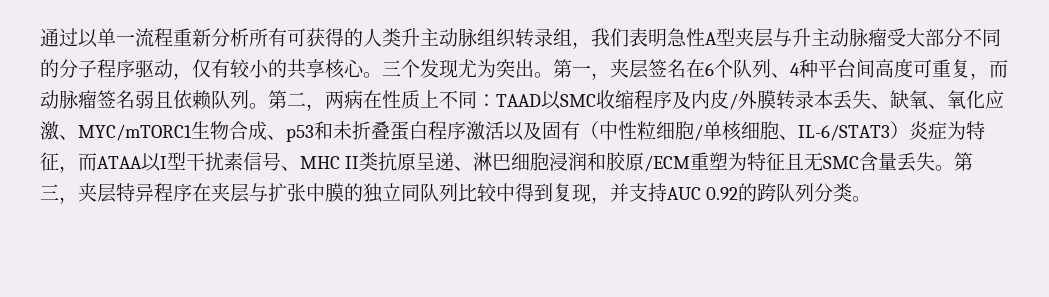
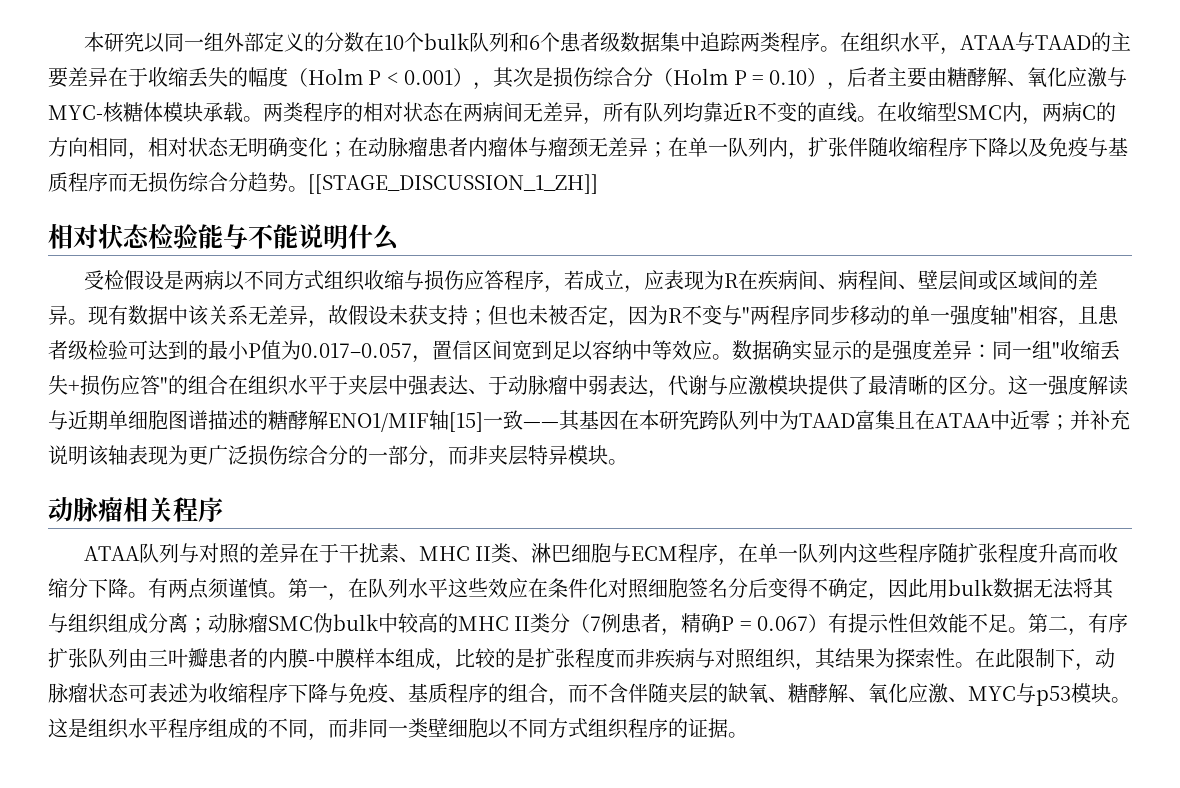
- 通过以单一流程重新分析所有可获得的人类升主动脉组织转录组，我们表明急性A型夹层与升主动脉瘤受大部分不同的分子程序驱动，仅有较小的共享核心。三个发现尤为突出。第一，夹层签名在6个队列、4种平台间高度可重复，而动脉瘤签名弱且依赖队列。第二，两病在性质上不同：TAAD以SMC收缩程序及内皮/外膜转录本丢失、缺氧、氧化应激、MYC/mTORC1生物合成、p53和未折叠蛋白程序激活以及固有（中性粒细胞/单核细胞、IL-6/STAT3）炎症为特征，而ATAA以I型干扰素信号、MHC II类抗原呈递、淋巴细胞浸润和胶原/ECM重塑为特征且无SMC含量丢失。第三，夹层特异程序在夹层与扩张中膜的独立同队列比较中得到复现，并支持AUC 0.92的跨队列分类。
+ 本研究以同一组外部定义的分数在10个bulk队列和6个患者级数据集中追踪两类程序。在组织水平，ATAA与TAAD的主要差异在于收缩丢失的幅度（Holm P < 0.001），其次是损伤综合分（Holm P = 0.10），后者主要由糖酵解、氧化应激与MYC-核糖体模块承载。两类程序的相对状态在两病间无差异，所有队列均靠近R不变的直线。在收缩型SMC内，两病C的方向相同，相对状态无明确变化；在动脉瘤患者内瘤体与瘤颈无差异；在单一队列内，扩张伴随收缩程序下降以及免疫与基质程序而无损伤综合分趋势。[[STAGE_DISCUSSION_1_ZH]]
+ 相对状态检验能与不能说明什么
+ 受检假设是两病以不同方式组织收缩与损伤应答程序，若成立，应表现为R在疾病间、病程间、壁层间或区域间的差异。现有数据中该关系无差异，故假设未获支持；但也未被否定，因为R不变与"两程序同步移动的单一强度轴"相容，且患者级检验可达到的最小P值为0.017–0.057，置信区间宽到足以容纳中等效应。数据确实显示的是强度差异：同一组"收缩丢失+损伤应答"的组合在组织水平于夹层中强表达、于动脉瘤中弱表达，代谢与应激模块提供了最清晰的区分。这一强度解读与近期单细胞图谱描述的糖酵解ENO1/MIF轴[15]一致——其基因在本研究跨队列中为TAAD富集且在ATAA中近零；并补充说明该轴表现为更广泛损伤综合分的一部分，而非夹层特异模块。
+ 动脉瘤相关程序
+ ATAA队列与对照的差异在于干扰素、MHC II类、淋巴细胞与ECM程序，在单一队列内这些程序随扩张程度升高而收缩分下降。有两点须谨慎。第一，在队列水平这些效应在条件化对照细胞签名分后变得不确定，因此用bulk数据无法将其与组织组成分离；动脉瘤SMC伪bulk中较高的MHC II类分（7例患者，精确P = 0.067）有提示性但效能不足。第二，有序扩张队列由三叶瓣患者的内膜-中膜样本组成，比较的是扩张程度而非疾病与对照组织，其结果为探索性。在此限制下，动脉瘤状态可表述为收缩程序下降与免疫、基质程序的组合，而不含伴随夹层的缺氧、糖酵解、氧化应激、MYC与p53模块。这是组织水平程序组成的不同，而非同一类壁细胞以不同方式组织程序的证据。

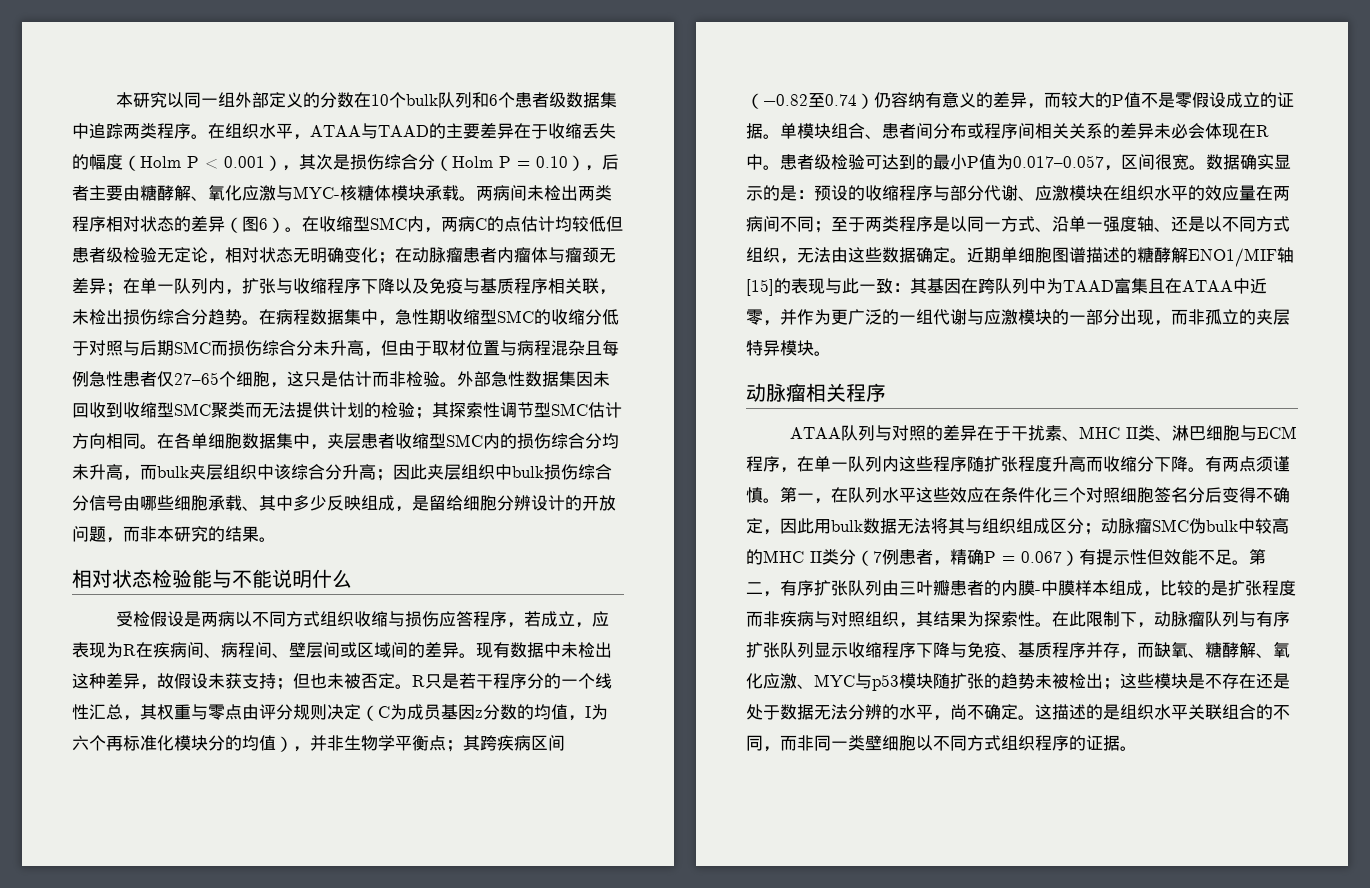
- 两类程序的相对状态在两病间无差异，所有队列均靠近R不变的直线。
+ 两病间未检出两类程序相对状态的差异（图6）。
- 在收缩型SMC内，两病C的方向相同，相对状态无明确变化；在动脉瘤患者内瘤体与瘤颈无差异；在单一队列内，扩张伴随收缩程序下降以及免疫与基质程序而无损伤综合分趋势。
+ 在收缩型SMC内，两病C的点估计均较低但患者级检验无定论，相对状态无明确变化；在动脉瘤患者内瘤体与瘤颈无差异；在单一队列内，扩张与收缩程序下降以及免疫与基质程序相关联，未检出损伤综合分趋势。
- [[STAGE_DISCUSSION_1_ZH]]
+ 在病程数据集中，急性期收缩型SMC的收缩分低于对照与后期SMC而损伤综合分未升高，但由于取材位置与病程混杂且每例急性患者仅27–65个细胞，这只是估计而非检验。外部急性数据集因未回收到收缩型SMC聚类而无法提供计划的检验；其探索性调节型SMC估计方向相同。在各单细胞数据集中，夹层患者收缩型SMC内的损伤综合分均未升高，而bulk夹层组织中该综合分升高；因此夹层组织中bulk损伤综合分信号由哪些细胞承载、其中多少反映组成，是留给细胞分辨设计的开放问题，而非本研究的结果。
- 现有数据中该关系无差异，故假设未获支持；但也未被否定，因为R不变与"两程序同步移动的单一强度轴"相容，且患者级检验可达到的最小P值为0.017–0.057，置信区间宽到足以容纳中等效应。
+ 现有数据中未检出这种差异，故假设未获支持；但也未被否定。R只是若干程序分的一个线性汇总，其权重与零点由评分规则决定（C为成员基因z分数的均值，I为六个再标准化模块分的均值），并非生物学平衡点；其跨疾病区间（−0.82至0.74）仍容纳有意义的差异，而较大的P值不是零假设成立的证据。单模块组合、患者间分布或程序间相关关系的差异未必会体现在R中。患者级检验可达到的最小P值为0.017–0.057，区间很宽。
- 数据确实显示的是强度差异：同一组"收缩丢失+损伤应答"的组合在组织水平于夹层中强表达、于动脉瘤中弱表达，代谢与应激模块提供了最清晰的区分。这一强度解读与近期单细胞图谱描述的糖酵解ENO1/MIF轴[15]一致——其基因在本研究跨队列中为TAAD富集且在ATAA中近零；并补充说明该轴表现为更广泛损伤综合分的一部分，而非夹层特异模块。
+ 数据确实显示的是：预设的收缩程序与部分代谢、应激模块在组织水平的效应量在两病间不同；至于两类程序是以同一方式、沿单一强度轴、还是以不同方式组织，无法由这些数据确定。近期单细胞图谱描述的糖酵解ENO1/MIF轴[15]的表现与此一致：其基因在跨队列中为TAAD富集且在ATAA中近零，并作为更广泛的一组代谢与应激模块的一部分出现，而非孤立的夹层特异模块。
- 第一，在队列水平这些效应在条件化对照细胞签名分后变得不确定，因此用bulk数据无法将其与组织组成分离；动脉瘤SMC伪bulk中较高的MHC II类分（7例患者，精确P = 0.067）有提示性但效能不足。
+ 第一，在队列水平这些效应在条件化三个对照细胞签名分后变得不确定，因此用bulk数据无法将其与组织组成区分；动脉瘤SMC伪bulk中较高的MHC II类分（7例患者，精确P = 0.067）有提示性但效能不足。
- 在此限制下，动脉瘤状态可表述为收缩程序下降与免疫、基质程序的组合，而不含伴随夹层的缺氧、糖酵解、氧化应激、MYC与p53模块。这是组织水平程序组成的不同，而非同一类壁细胞以不同方式组织程序的证据。
+ 在此限制下，动脉瘤队列与有序扩张队列显示收缩程序下降与免疫、基质程序并存，而缺氧、糖酵解、氧化应激、MYC与p53模块随扩张的趋势未被检出；这些模块是不存在还是处于数据无法分辨的水平，尚不确定。这描述的是组织水平关联组合的不同，而非同一类壁细胞以不同方式组织程序的证据。

